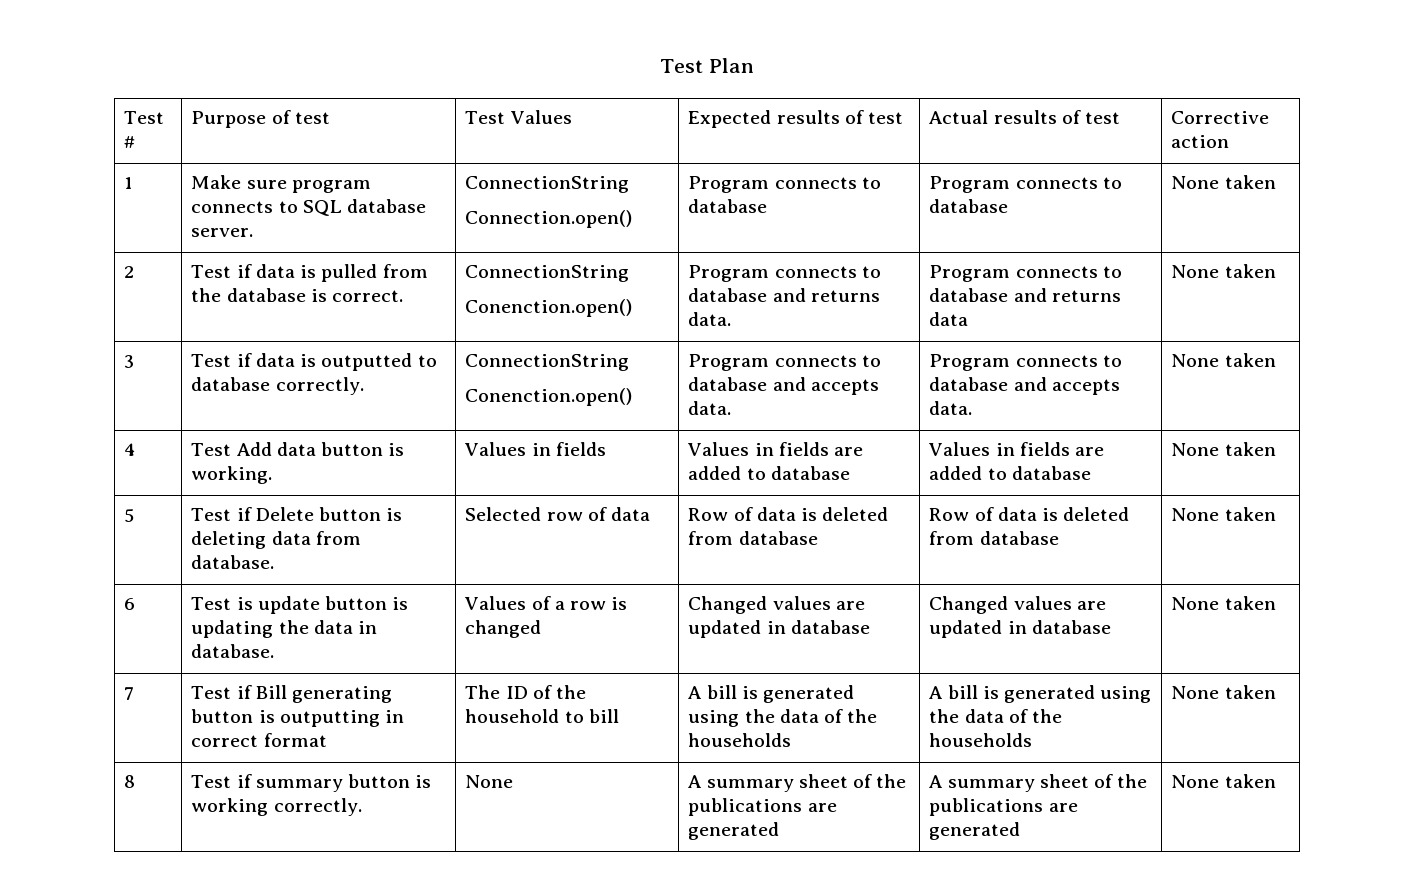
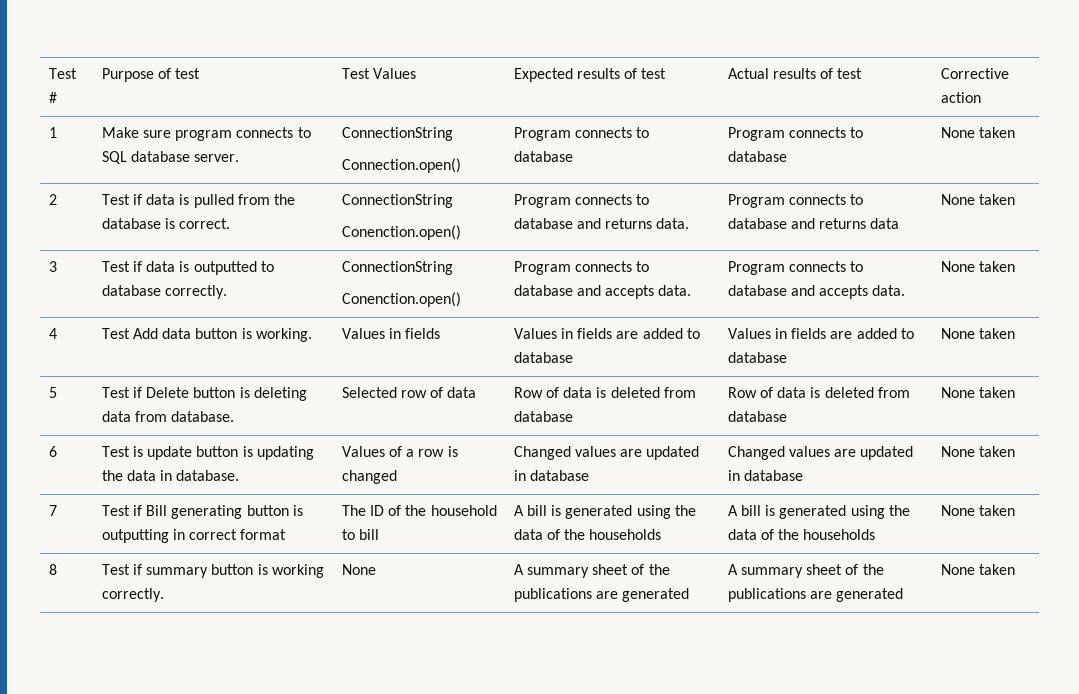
- Test Plan

